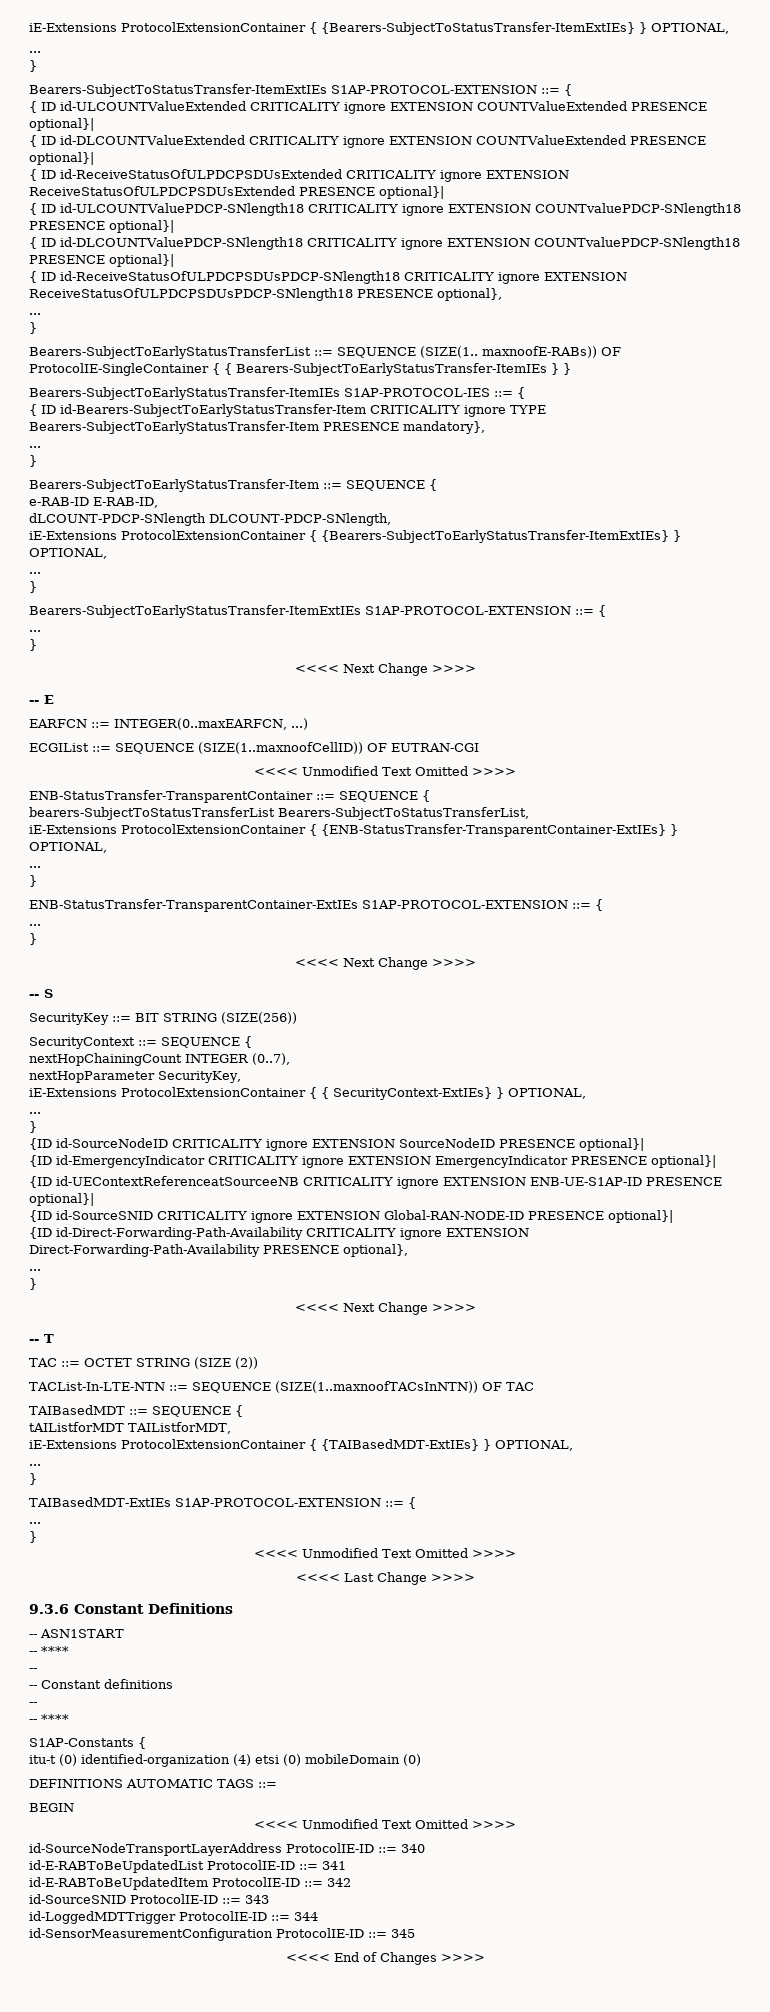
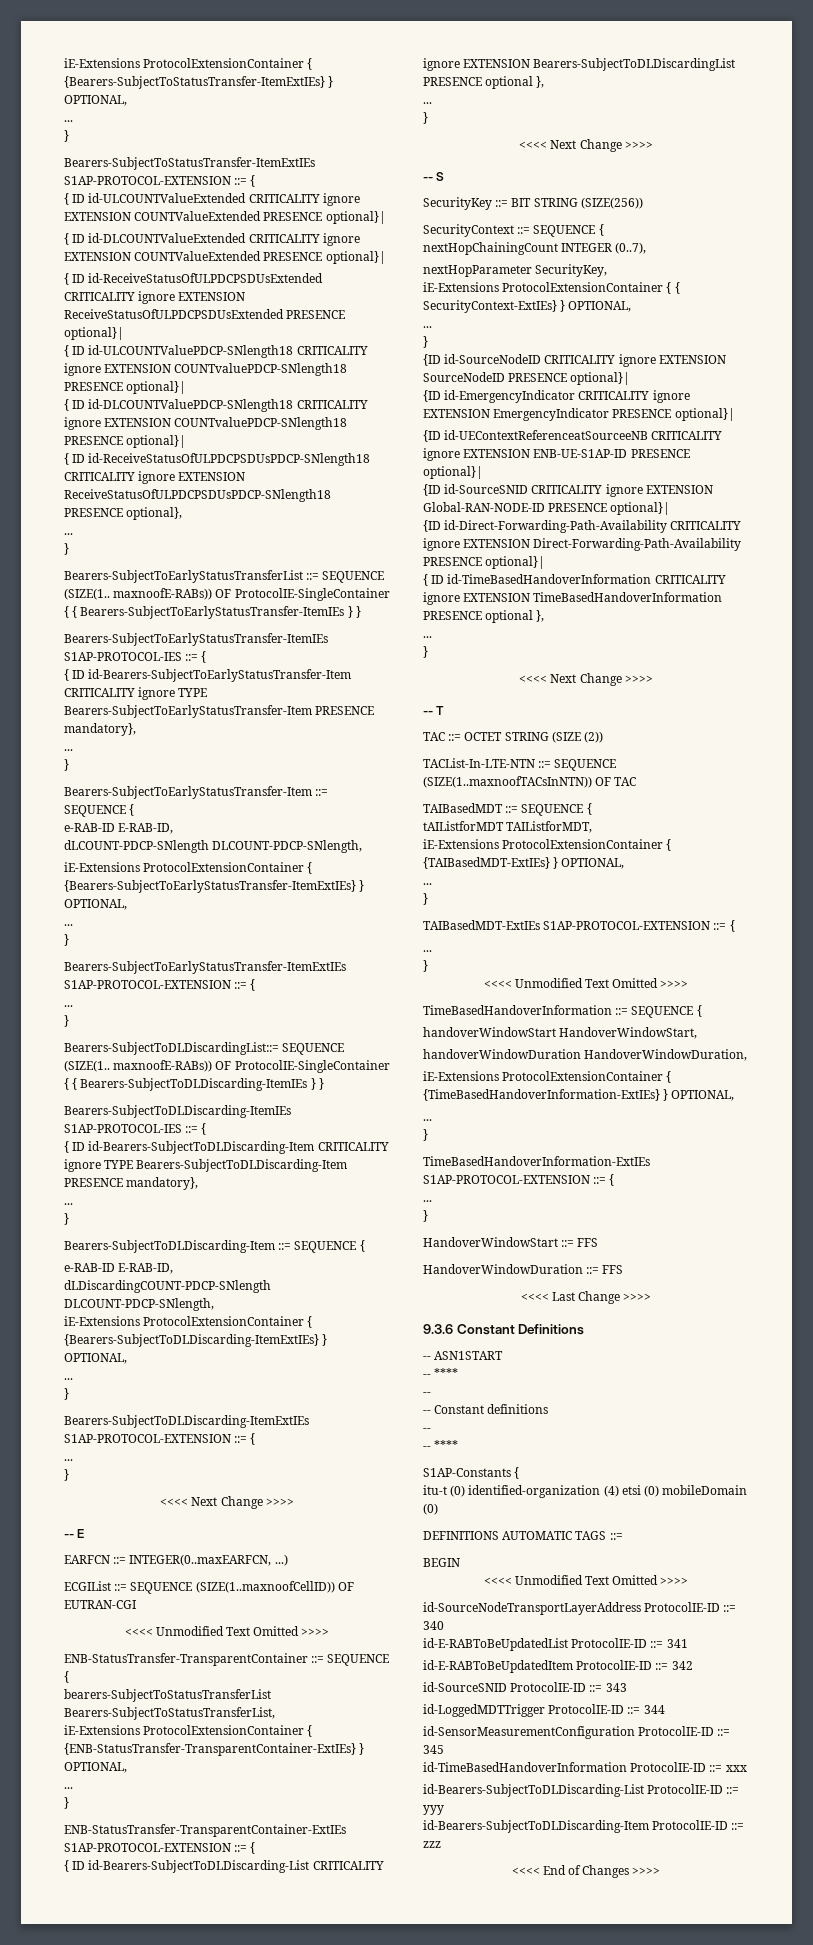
+ Bearers-SubjectToDLDiscardingList::= SEQUENCE (SIZE(1.. maxnoofE-RABs)) OF ProtocolIE-SingleContainer { { Bearers-SubjectToDLDiscarding-ItemIEs } }
+ Bearers-SubjectToDLDiscarding-ItemIEs S1AP-PROTOCOL-IES ::= {
+ { ID id-Bearers-SubjectToDLDiscarding-Item CRITICALITY ignore TYPE Bearers-SubjectToDLDiscarding-Item PRESENCE mandatory},
+ ...
+ }
+ Bearers-SubjectToDLDiscarding-Item ::= SEQUENCE {
+ e-RAB-ID E-RAB-ID,
+ dLDiscardingCOUNT-PDCP-SNlength DLCOUNT-PDCP-SNlength,
+ iE-Extensions ProtocolExtensionContainer { {Bearers-SubjectToDLDiscarding-ItemExtIEs} } OPTIONAL,
+ ...
+ }
+ Bearers-SubjectToDLDiscarding-ItemExtIEs S1AP-PROTOCOL-EXTENSION ::= {
+ ...
+ }
+ { ID id-Bearers-SubjectToDLDiscarding-List CRITICALITY ignore EXTENSION Bearers-SubjectToDLDiscardingList PRESENCE optional },
- {ID id-Direct-Forwarding-Path-Availability CRITICALITY ignore EXTENSION Direct-Forwarding-Path-Availability PRESENCE optional},
+ {ID id-Direct-Forwarding-Path-Availability CRITICALITY ignore EXTENSION Direct-Forwarding-Path-Availability PRESENCE optional}|
+ { ID id-TimeBasedHandoverInformation CRITICALITY ignore EXTENSION TimeBasedHandoverInformation PRESENCE optional },
+ TimeBasedHandoverInformation ::= SEQUENCE {
+ handoverWindowStart HandoverWindowStart,
+ handoverWindowDuration HandoverWindowDuration,
+ iE-Extensions ProtocolExtensionContainer { {TimeBasedHandoverInformation-ExtIEs} } OPTIONAL,
+ ...
+ }
+ TimeBasedHandoverInformation-ExtIEs S1AP-PROTOCOL-EXTENSION ::= {
+ ...
+ }
+ HandoverWindowStart ::= FFS
+ HandoverWindowDuration ::= FFS
+ id-TimeBasedHandoverInformation ProtocolIE-ID ::= xxx
+ id-Bearers-SubjectToDLDiscarding-List ProtocolIE-ID ::= yyy
+ id-Bearers-SubjectToDLDiscarding-Item ProtocolIE-ID ::= zzz

